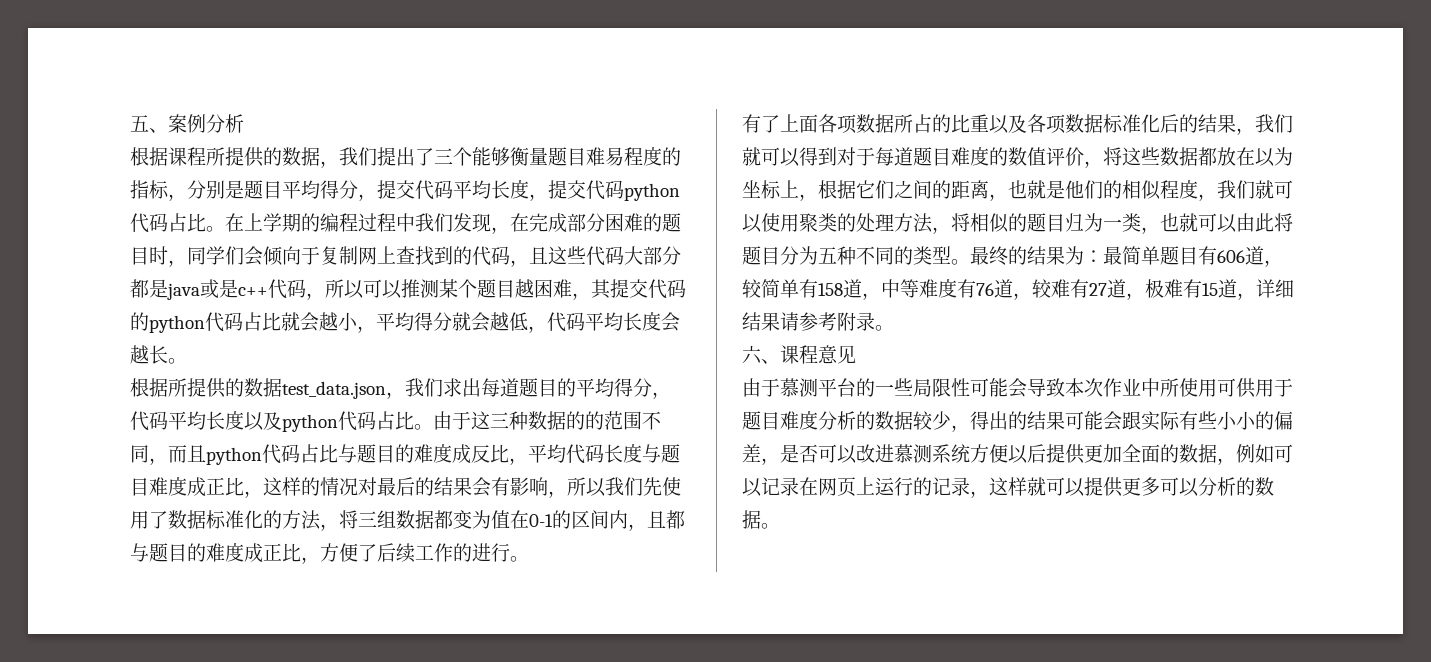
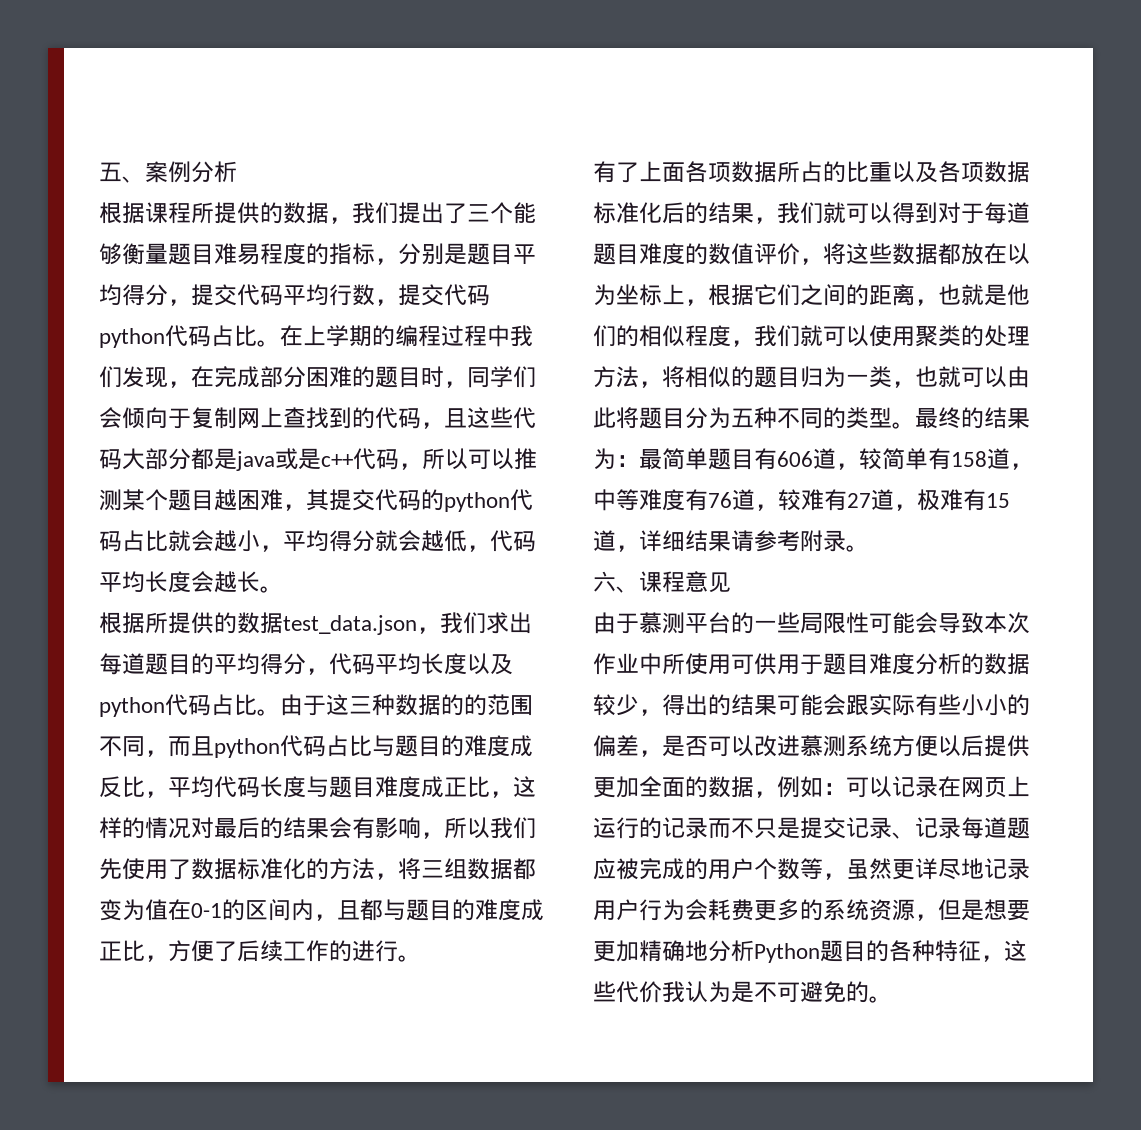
- 根据课程所提供的数据，我们提出了三个能够衡量题目难易程度的指标，分别是题目平均得分，提交代码平均长度，提交代码python代码占比。
+ 根据课程所提供的数据，我们提出了三个能够衡量题目难易程度的指标，分别是题目平均得分，提交代码平均行数，提交代码python代码占比。
- 由于慕测平台的一些局限性可能会导致本次作业中所使用可供用于题目难度分析的数据较少，得出的结果可能会跟实际有些小小的偏差，是否可以改进慕测系统方便以后提供更加全面的数据，例如可以记录在网页上运行的记录，这样就可以提供更多可以分析的数据。
+ 由于慕测平台的一些局限性可能会导致本次作业中所使用可供用于题目难度分析的数据较少，得出的结果可能会跟实际有些小小的偏差，是否可以改进慕测系统方便以后提供更加全面的数据，例如：可以记录在网页上运行的记录而不只是提交记录、记录每道题应被完成的用户个数等，虽然更详尽地记录用户行为会耗费更多的系统资源，但是想要更加精确地分析Python题目的各种特征，这些代价我认为是不可避免的。

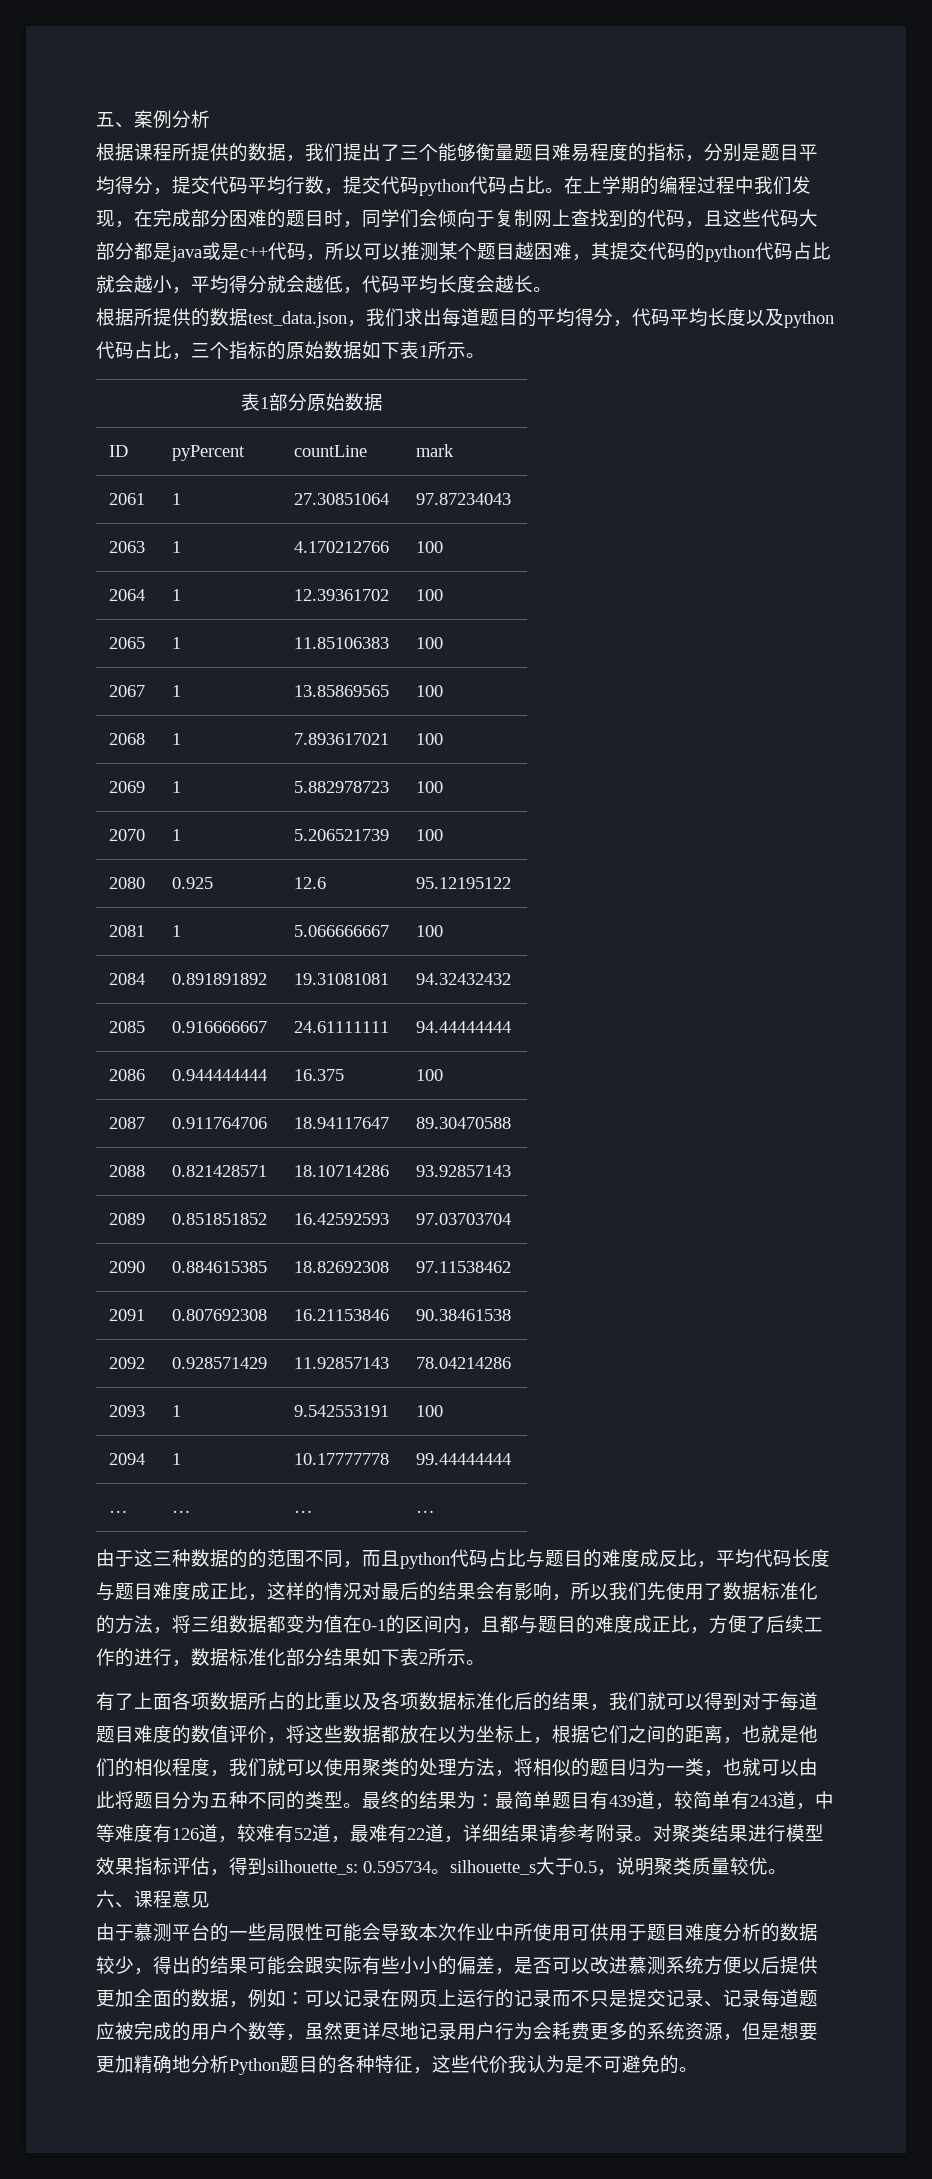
- 根据所提供的数据test_data.json，我们求出每道题目的平均得分，代码平均长度以及python代码占比。由于这三种数据的的范围不同，而且python代码占比与题目的难度成反比，平均代码长度与题目难度成正比，这样的情况对最后的结果会有影响，所以我们先使用了数据标准化的方法，将三组数据都变为值在0-1的区间内，且都与题目的难度成正比，方便了后续工作的进行。
+ 根据所提供的数据test_data.json，我们求出每道题目的平均得分，代码平均长度以及python代码占比，三个指标的原始数据如下表1所示。
+ 表1部分原始数据
+ ID | pyPercent | countLine | mark
+ 2061 | 1 | 27.30851064 | 97.87234043
+ 2063 | 1 | 4.170212766 | 100
+ 2064 | 1 | 12.39361702 | 100
+ 2065 | 1 | 11.85106383 | 100
+ 2067 | 1 | 13.85869565 | 100
+ 2068 | 1 | 7.893617021 | 100
+ 2069 | 1 | 5.882978723 | 100
+ 2070 | 1 | 5.206521739 | 100
+ 2080 | 0.925 | 12.6 | 95.12195122
+ 2081 | 1 | 5.066666667 | 100
+ 2084 | 0.891891892 | 19.31081081 | 94.32432432
+ 2085 | 0.916666667 | 24.61111111 | 94.44444444
+ 2086 | 0.944444444 | 16.375 | 100
+ 2087 | 0.911764706 | 18.94117647 | 89.30470588
+ 2088 | 0.821428571 | 18.10714286 | 93.92857143
+ 2089 | 0.851851852 | 16.42592593 | 97.03703704
+ 2090 | 0.884615385 | 18.82692308 | 97.11538462
+ 2091 | 0.807692308 | 16.21153846 | 90.38461538
+ 2092 | 0.928571429 | 11.92857143 | 78.04214286
+ 2093 | 1 | 9.542553191 | 100
+ 2094 | 1 | 10.17777778 | 99.44444444
+ … | … | … | …
+ 由于这三种数据的的范围不同，而且python代码占比与题目的难度成反比，平均代码长度与题目难度成正比，这样的情况对最后的结果会有影响，所以我们先使用了数据标准化的方法，将三组数据都变为值在0-1的区间内，且都与题目的难度成正比，方便了后续工作的进行，数据标准化部分结果如下表2所示。
- 最终的结果为：最简单题目有606道，较简单有158道，中等难度有76道，较难有27道，极难有15道，详细结果请参考附录。
+ 最终的结果为：最简单题目有439道，较简单有243道，中等难度有126道，较难有52道，最难有22道，详细结果请参考附录。对聚类结果进行模型效果指标评估，得到silhouette_s: 0.595734。silhouette_s大于0.5，说明聚类质量较优。

